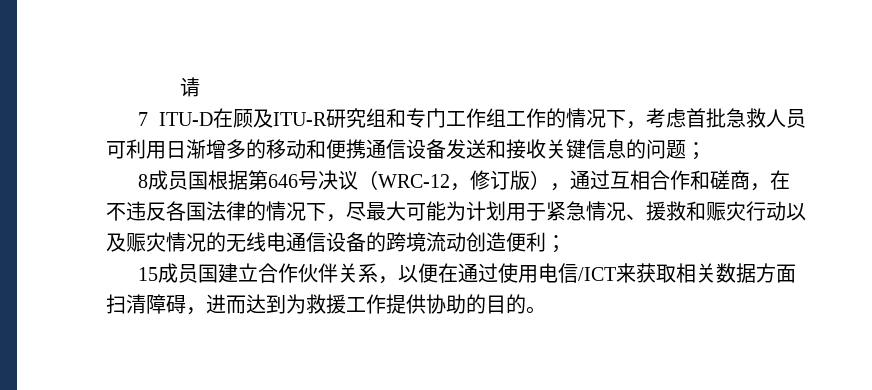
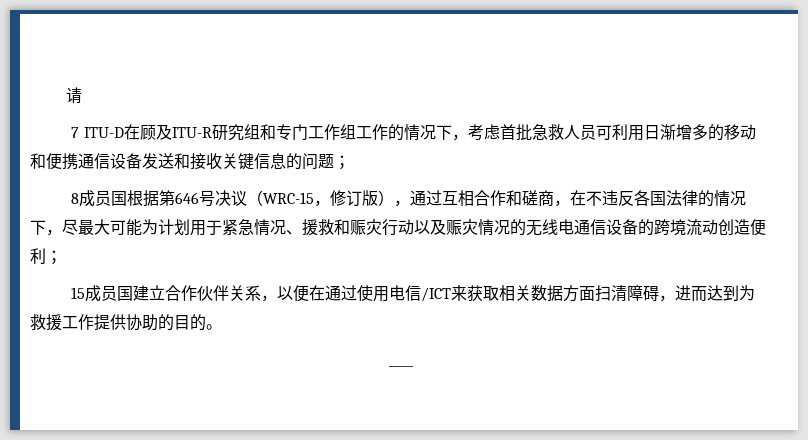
- 8成员国根据第646号决议（WRC-12，修订版），通过互相合作和磋商，在不违反各国法律的情况下，尽最大可能为计划用于紧急情况、援救和赈灾行动以及赈灾情况的无线电通信设备的跨境流动创造便利；
+ 8成员国根据第646号决议（WRC-15，修订版），通过互相合作和磋商，在不违反各国法律的情况下，尽最大可能为计划用于紧急情况、援救和赈灾行动以及赈灾情况的无线电通信设备的跨境流动创造便利；
+ ____

